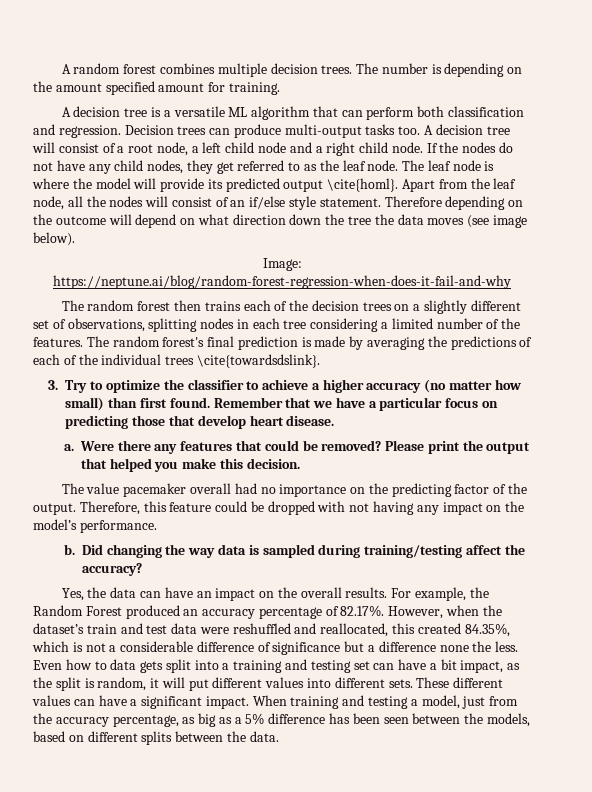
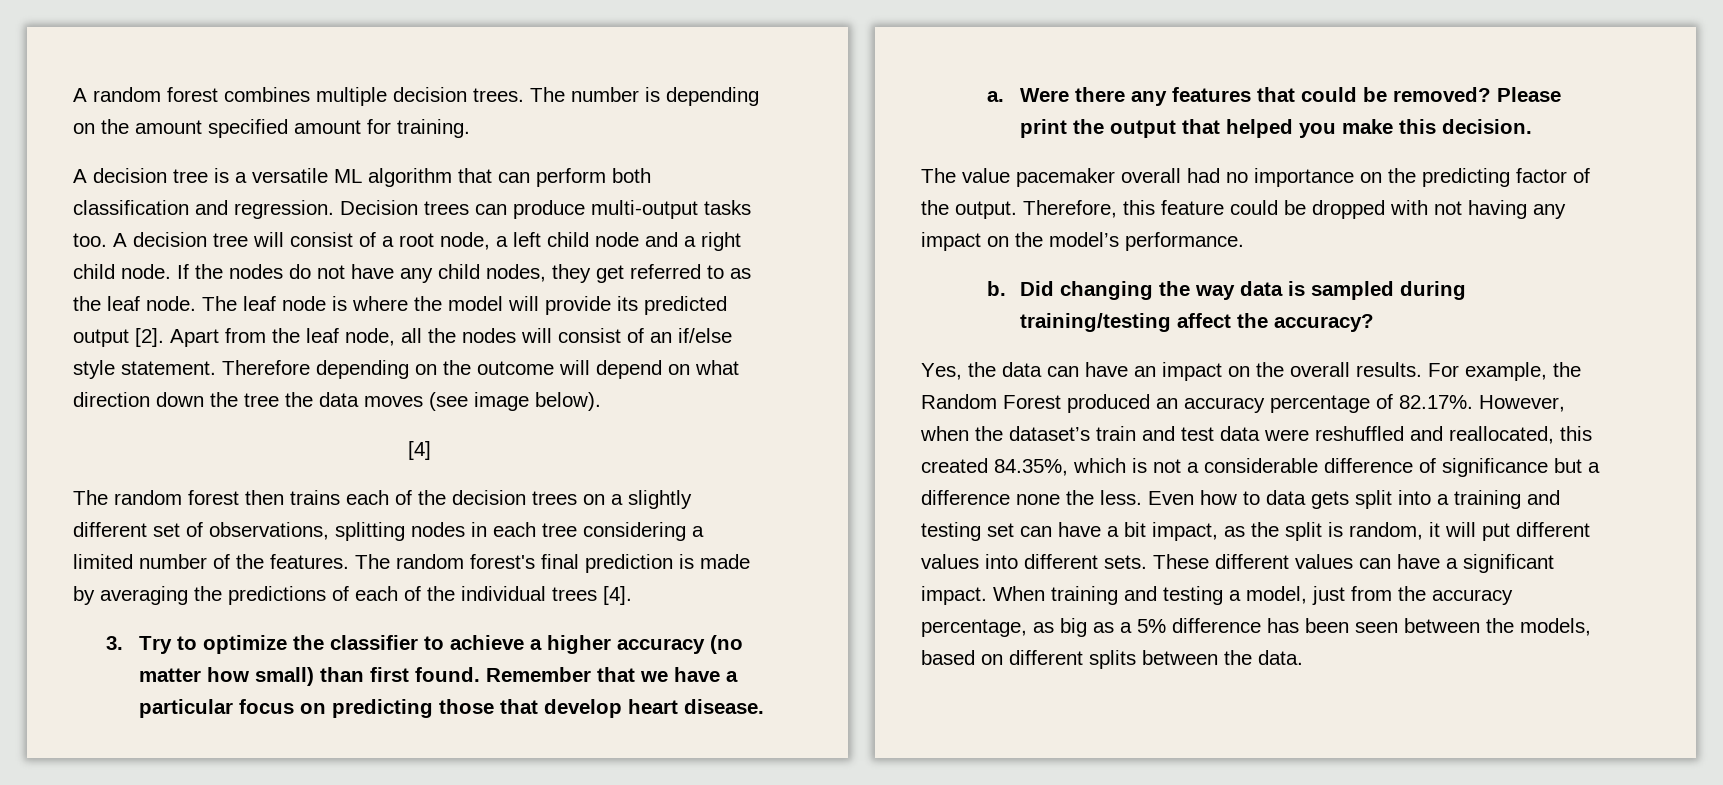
- The leaf node is where the model will provide its predicted output \cite{homl}.
+ The leaf node is where the model will provide its predicted output [2].
- Image: https://neptune.ai/blog/random-forest-regression-when-does-it-fail-and-why
+ [4]
- The random forest's final prediction is made by averaging the predictions of each of the individual trees \cite{towardsdslink}.
+ The random forest's final prediction is made by averaging the predictions of each of the individual trees [4].

